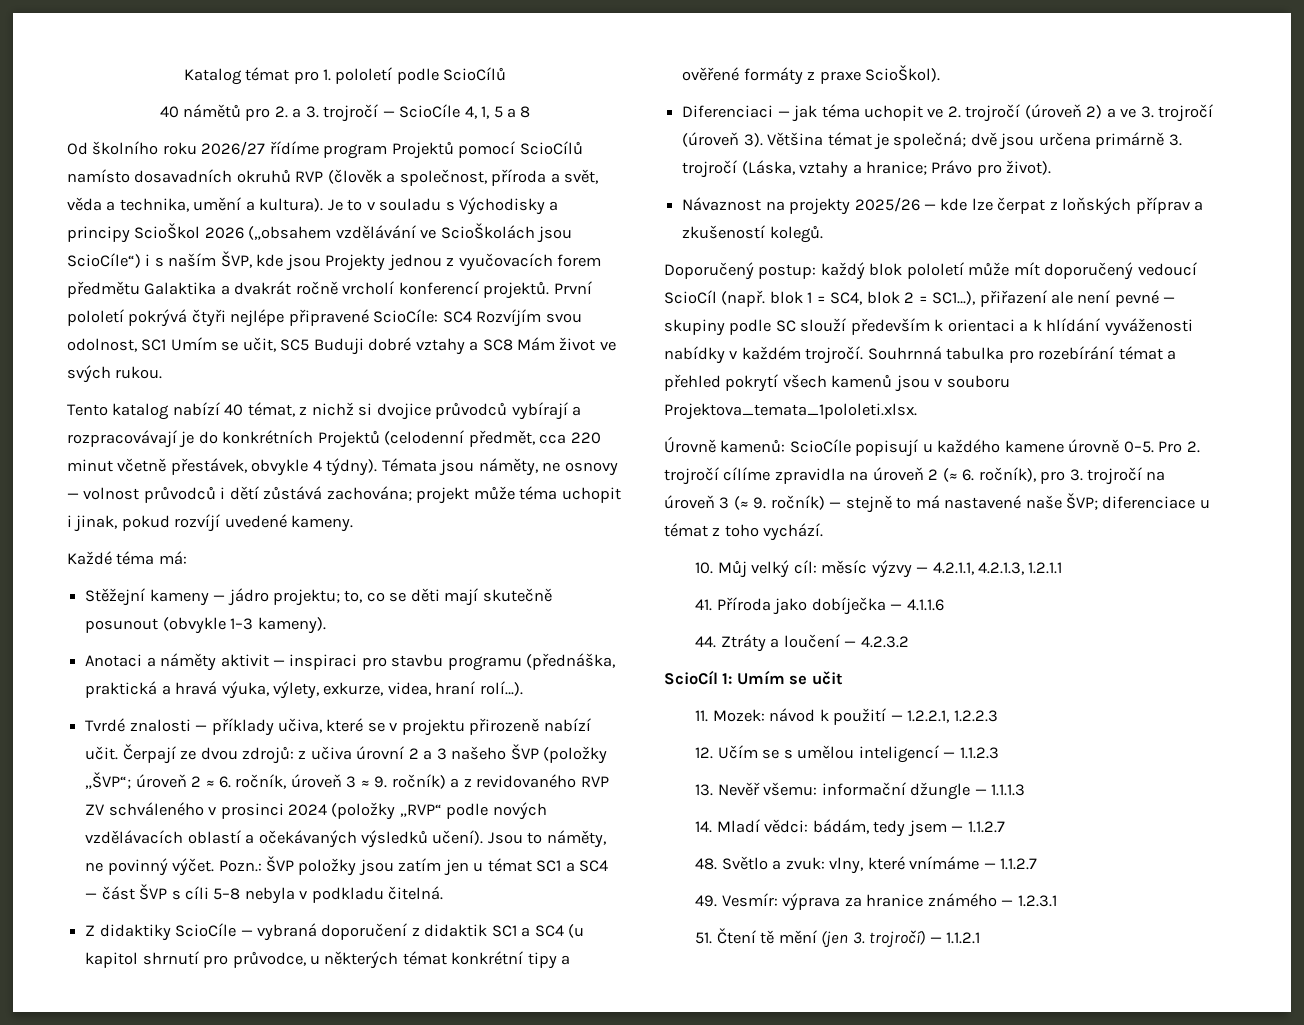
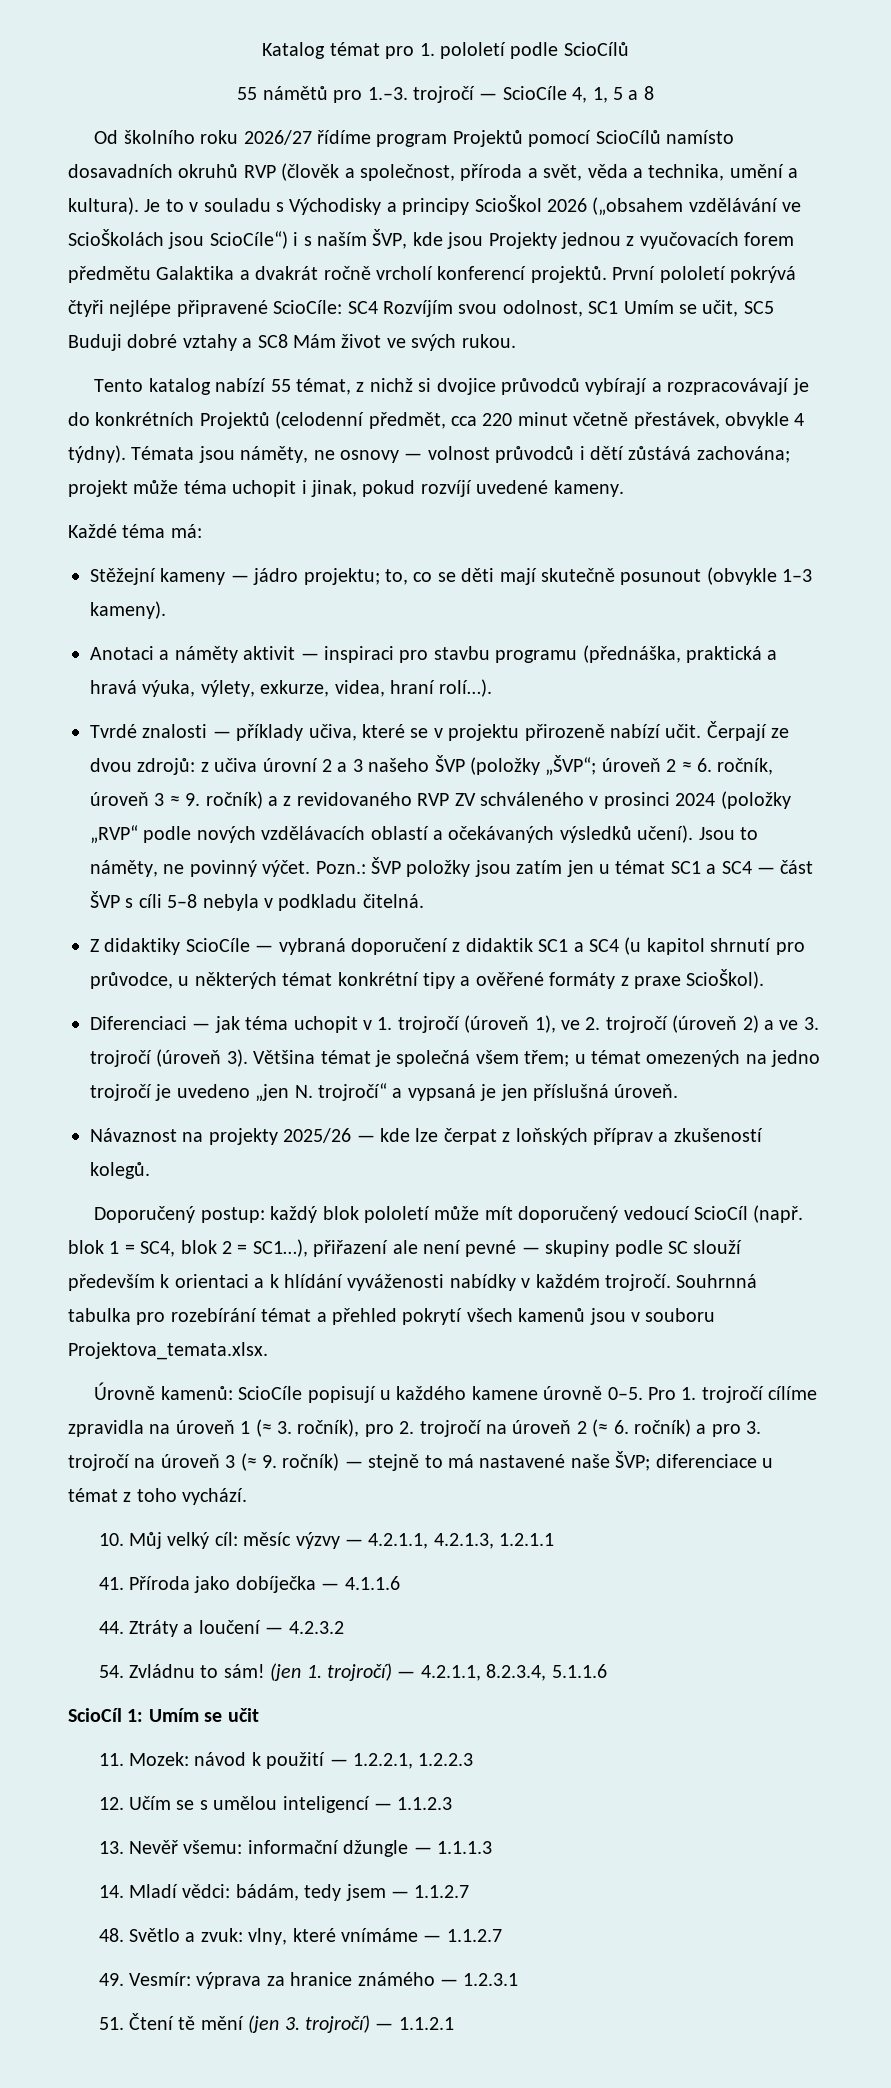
- 40 námětů pro 2. a 3. trojročí — ScioCíle 4, 1, 5 a 8
+ 55 námětů pro 1.–3. trojročí — ScioCíle 4, 1, 5 a 8
- Tento katalog nabízí 40 témat, z nichž si dvojice průvodců vybírají a rozpracovávají je do konkrétních Projektů (celodenní předmět, cca 220 minut včetně přestávek, obvykle 4 týdny).
+ Tento katalog nabízí 55 témat, z nichž si dvojice průvodců vybírají a rozpracovávají je do konkrétních Projektů (celodenní předmět, cca 220 minut včetně přestávek, obvykle 4 týdny).
- Diferenciaci — jak téma uchopit ve 2. trojročí (úroveň 2) a ve 3. trojročí (úroveň 3).
+ Diferenciaci — jak téma uchopit v 1. trojročí (úroveň 1), ve 2. trojročí (úroveň 2) a ve 3. trojročí (úroveň 3).
- Většina témat je společná; dvě jsou určena primárně 3. trojročí (Láska, vztahy a hranice; Právo pro život).
+ Většina témat je společná všem třem; u témat omezených na jedno trojročí je uvedeno „jen N. trojročí“ a vypsaná je jen příslušná úroveň.
- Souhrnná tabulka pro rozebírání témat a přehled pokrytí všech kamenů jsou v souboru Projektova_temata_1pololeti.xlsx.
+ Souhrnná tabulka pro rozebírání témat a přehled pokrytí všech kamenů jsou v souboru Projektova_temata.xlsx.
- Pro 2. trojročí cílíme zpravidla na úroveň 2 (≈ 6. ročník), pro 3. trojročí na úroveň 3 (≈ 9. ročník) — stejně to má nastavené naše ŠVP; diferenciace u témat z toho vychází.
+ Pro 1. trojročí cílíme zpravidla na úroveň 1 (≈ 3. ročník), pro 2. trojročí na úroveň 2 (≈ 6. ročník) a pro 3. trojročí na úroveň 3 (≈ 9. ročník) — stejně to má nastavené naše ŠVP; diferenciace u témat z toho vychází.
+ 54. Zvládnu to sám! (jen 1. trojročí) — 4.2.1.1, 8.2.3.4, 5.1.1.6

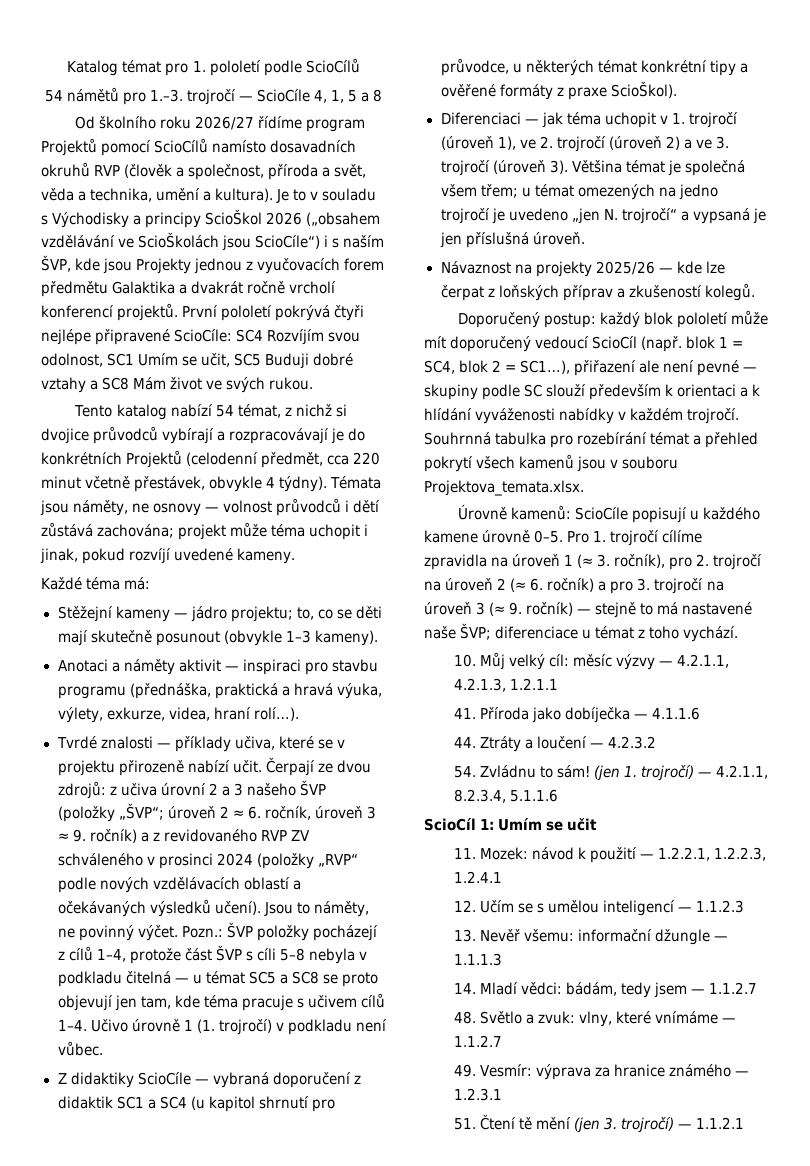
- 55 námětů pro 1.–3. trojročí — ScioCíle 4, 1, 5 a 8
+ 54 námětů pro 1.–3. trojročí — ScioCíle 4, 1, 5 a 8
- Tento katalog nabízí 55 témat, z nichž si dvojice průvodců vybírají a rozpracovávají je do konkrétních Projektů (celodenní předmět, cca 220 minut včetně přestávek, obvykle 4 týdny).
+ Tento katalog nabízí 54 témat, z nichž si dvojice průvodců vybírají a rozpracovávají je do konkrétních Projektů (celodenní předmět, cca 220 minut včetně přestávek, obvykle 4 týdny).
- Pozn.: ŠVP položky jsou zatím jen u témat SC1 a SC4 — část ŠVP s cíli 5–8 nebyla v podkladu čitelná.
+ Pozn.: ŠVP položky pocházejí z cílů 1–4, protože část ŠVP s cíli 5–8 nebyla v podkladu čitelná — u témat SC5 a SC8 se proto objevují jen tam, kde téma pracuje s učivem cílů 1–4. Učivo úrovně 1 (1. trojročí) v podkladu není vůbec.
- 11. Mozek: návod k použití — 1.2.2.1, 1.2.2.3
+ 11. Mozek: návod k použití — 1.2.2.1, 1.2.2.3, 1.2.4.1

